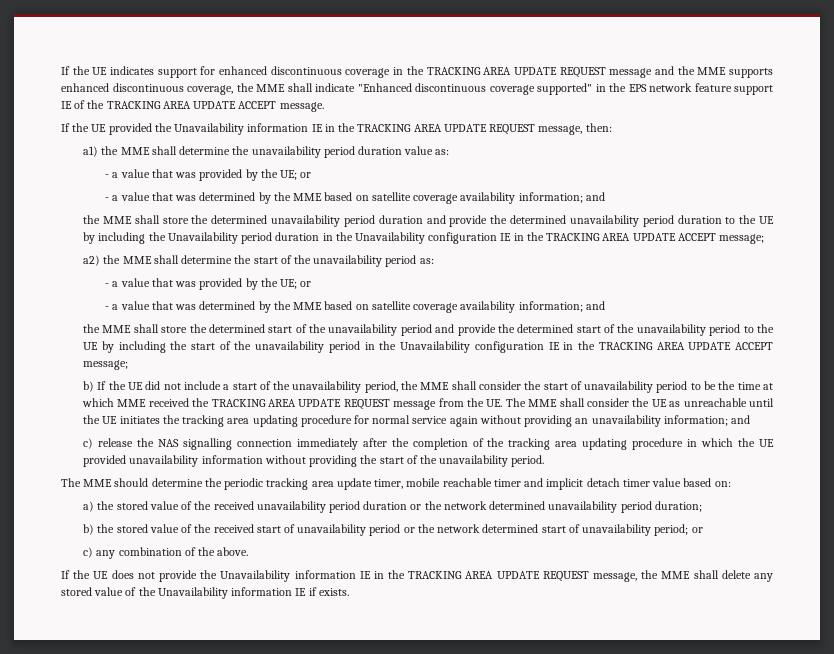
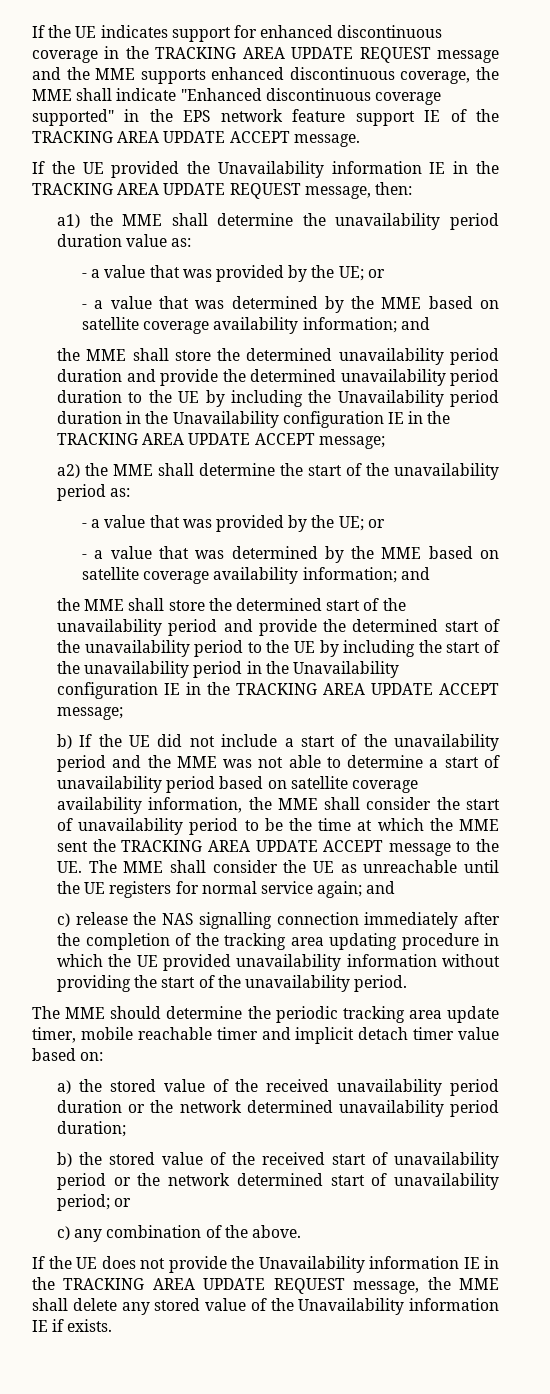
- b) If the UE did not include a start of the unavailability period, the MME shall consider the start of unavailability period to be the time at which MME received the TRACKING AREA UPDATE REQUEST message from the UE. The MME shall consider the UE as unreachable until the UE initiates the tracking area updating procedure for normal service again without providing an unavailability information; and
+ b) If the UE did not include a start of the unavailability period and the MME was not able to determine a start of unavailability period based on satellite coverage availability information, the MME shall consider the start of unavailability period to be the time at which the MME sent the TRACKING AREA UPDATE ACCEPT message to the UE. The MME shall consider the UE as unreachable until the UE registers for normal service again; and

